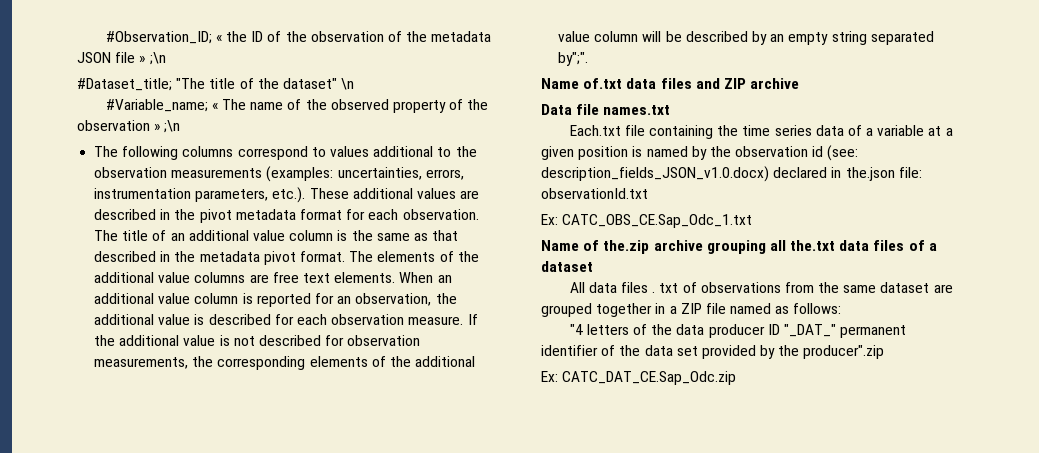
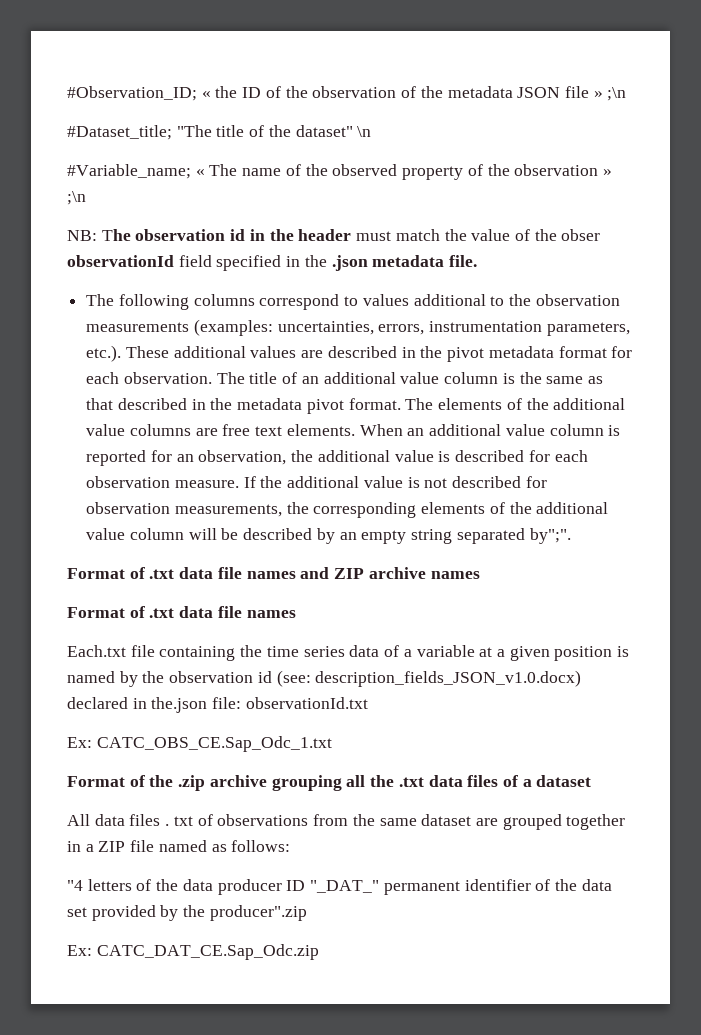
+ NB: The observation id in the header must match the value of the obser observationId field specified in the .json metadata file.
- Name of.txt data files and ZIP archive
- Data file names.txt
+ Format of .txt data file names and ZIP archive names
+ Format of .txt data file names
- Name of the.zip archive grouping all the.txt data files of a dataset
+ Format of the .zip archive grouping all the .txt data files of a dataset

